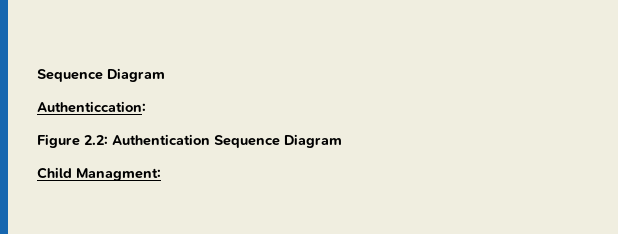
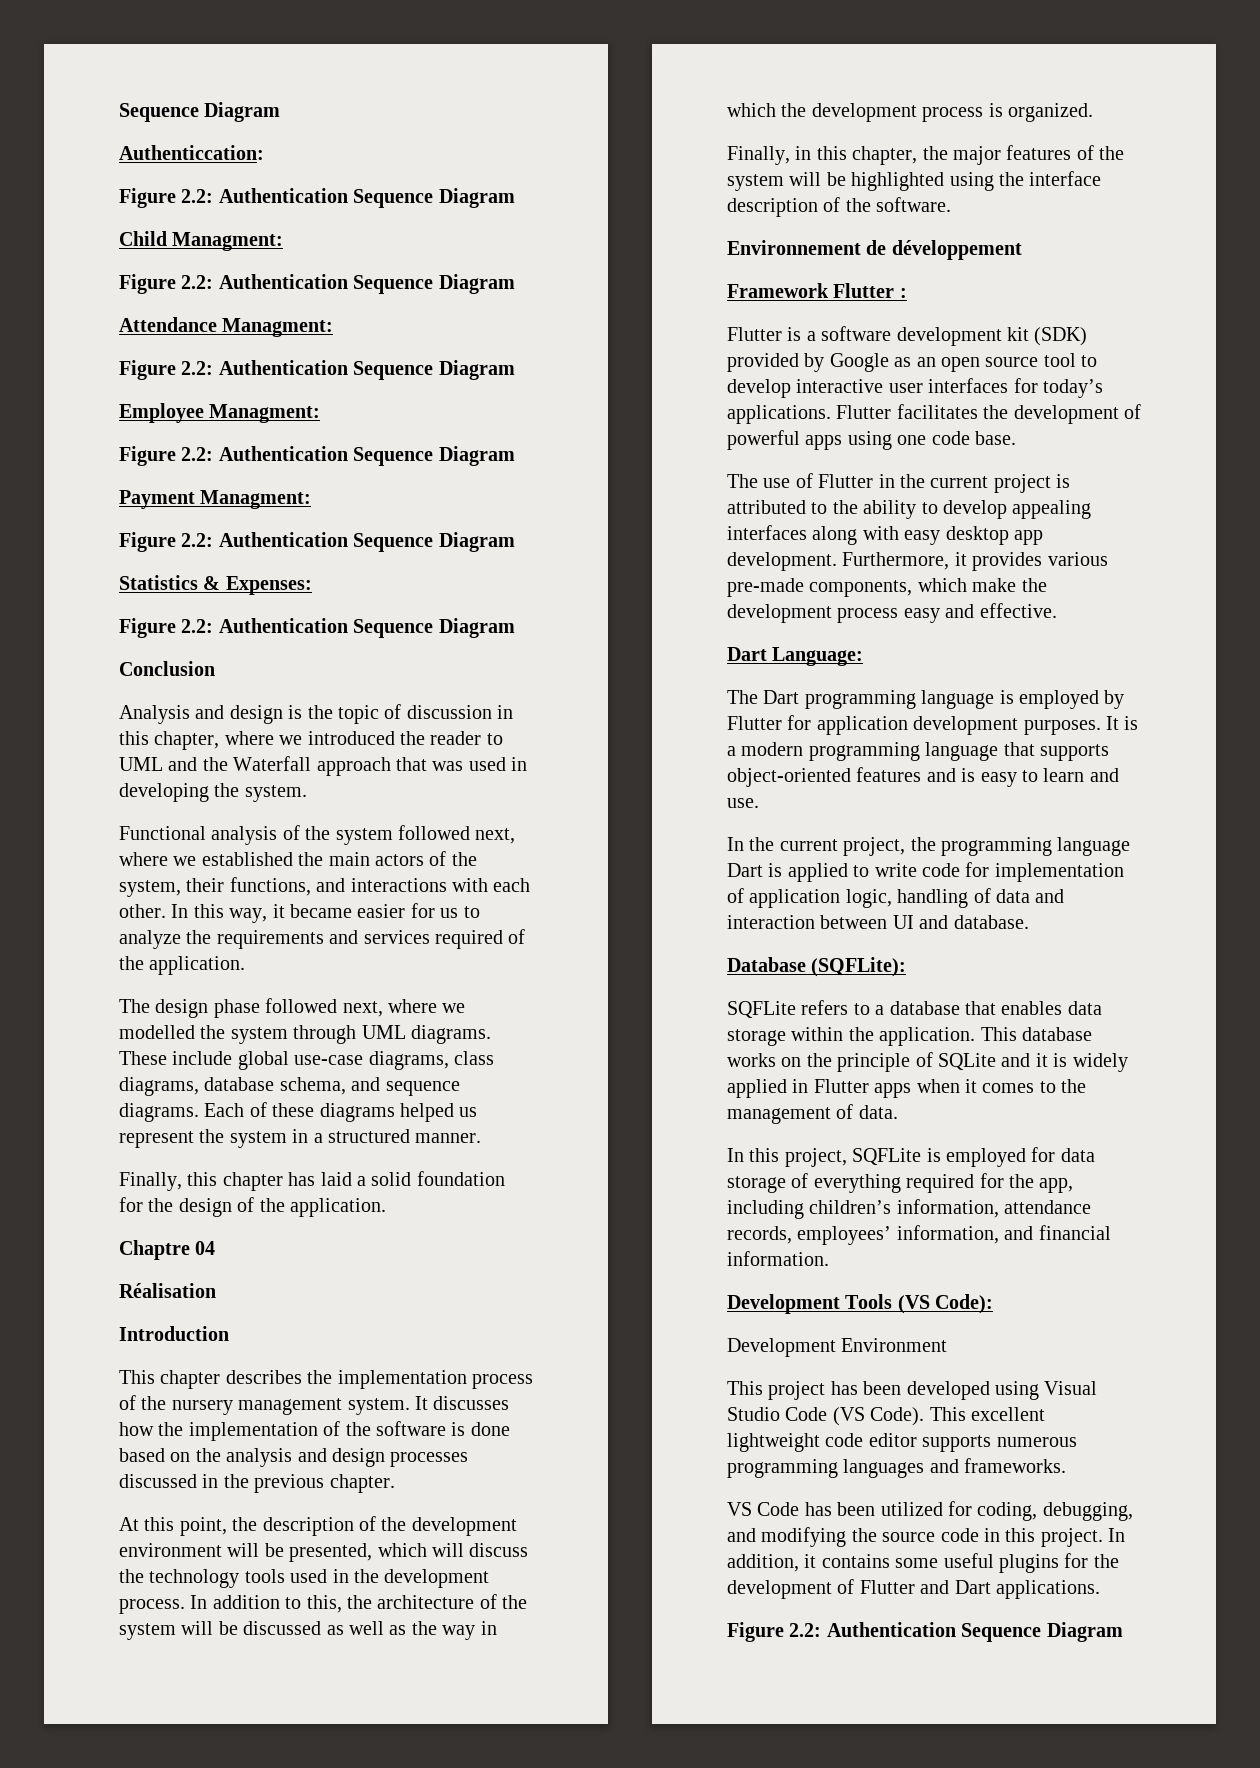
  Child Managment:
+ Figure 2.2: Authentication Sequence Diagram
+ Attendance Managment:
+ Figure 2.2: Authentication Sequence Diagram
+ Employee Managment:
+ Figure 2.2: Authentication Sequence Diagram
+ Payment Managment:
+ Figure 2.2: Authentication Sequence Diagram
+ Statistics & Expenses:
+ Figure 2.2: Authentication Sequence Diagram
+ Conclusion
+ Analysis and design is the topic of discussion in this chapter, where we introduced the reader to UML and the Waterfall approach that was used in developing the system.
+ Functional analysis of the system followed next, where we established the main actors of the system, their functions, and interactions with each other. In this way, it became easier for us to analyze the requirements and services required of the application.
+ The design phase followed next, where we modelled the system through UML diagrams. These include global use-case diagrams, class diagrams, database schema, and sequence diagrams. Each of these diagrams helped us represent the system in a structured manner.
+ Finally, this chapter has laid a solid foundation for the design of the application.
+ Chaptre 04
+ Réalisation
+ Introduction
+ This chapter describes the implementation process of the nursery management system. It discusses how the implementation of the software is done based on the analysis and design processes discussed in the previous chapter.
+ At this point, the description of the development environment will be presented, which will discuss the technology tools used in the development process. In addition to this, the architecture of the system will be discussed as well as the way in which the development process is organized.
+ Finally, in this chapter, the major features of the system will be highlighted using the interface description of the software.
+ Environnement de développement
+ Framework Flutter :
+ Flutter is a software development kit (SDK) provided by Google as an open source tool to develop interactive user interfaces for today’s applications. Flutter facilitates the development of powerful apps using one code base.
+ The use of Flutter in the current project is attributed to the ability to develop appealing interfaces along with easy desktop app development. Furthermore, it provides various pre-made components, which make the development process easy and effective.
+ Dart Language:
+ The Dart programming language is employed by Flutter for application development purposes. It is a modern programming language that supports object-oriented features and is easy to learn and use.
+ In the current project, the programming language Dart is applied to write code for implementation of application logic, handling of data and interaction between UI and database.
+ Database (SQFLite):
+ SQFLite refers to a database that enables data storage within the application. This database works on the principle of SQLite and it is widely applied in Flutter apps when it comes to the management of data.
+ In this project, SQFLite is employed for data storage of everything required for the app, including children’s information, attendance records, employees’ information, and financial information.
+ Development Tools (VS Code):
+ Development Environment
+ This project has been developed using Visual Studio Code (VS Code). This excellent lightweight code editor supports numerous programming languages and frameworks.
+ VS Code has been utilized for coding, debugging, and modifying the source code in this project. In addition, it contains some useful plugins for the development of Flutter and Dart applications.
+ Figure 2.2: Authentication Sequence Diagram

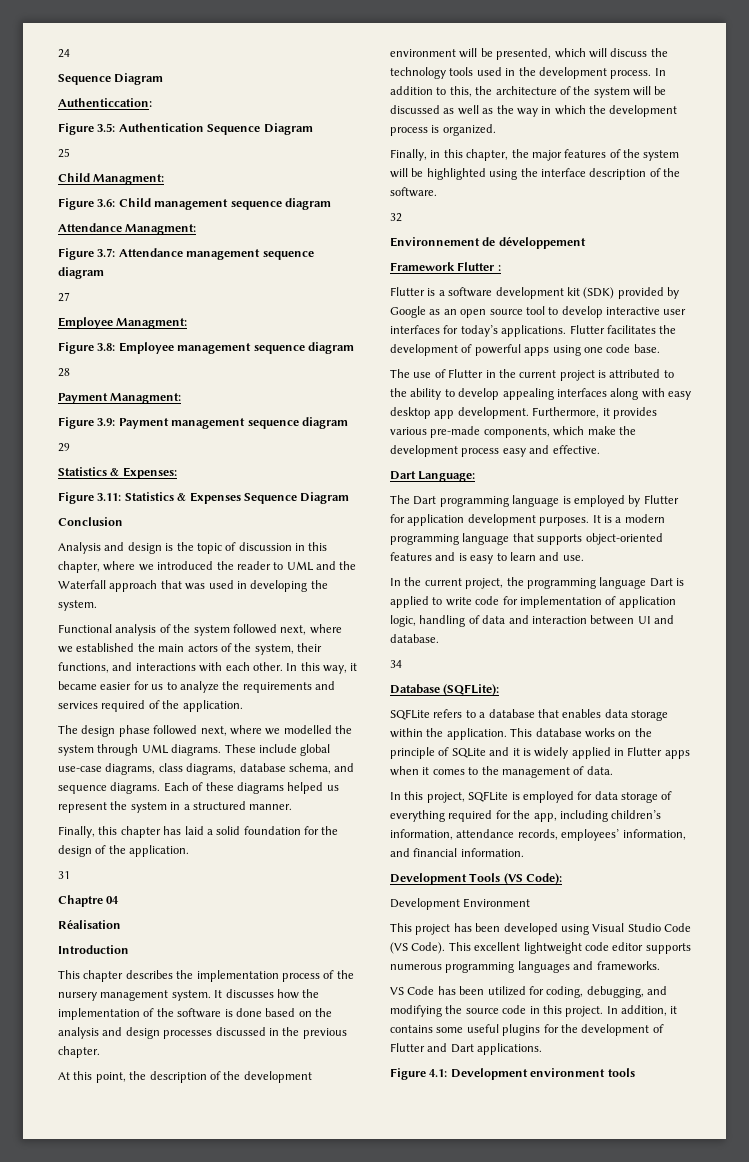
+ 24
  Authenticcation:
- Figure 2.2: Authentication Sequence Diagram
+ Figure 3.5: Authentication Sequence Diagram
+ 25
  Child Managment:
- Figure 2.2: Authentication Sequence Diagram
+ Figure 3.6: Child management sequence diagram
  Attendance Managment:
- Figure 2.2: Authentication Sequence Diagram
+ Figure 3.7: Attendance management sequence diagram
+ 27
  Employee Managment:
- Figure 2.2: Authentication Sequence Diagram
+ Figure 3.8: Employee management sequence diagram
+ 28
  Payment Managment:
- Figure 2.2: Authentication Sequence Diagram
+ Figure 3.9: Payment management sequence diagram
+ 29
  Statistics & Expenses:
- Figure 2.2: Authentication Sequence Diagram
+ Figure 3.11: Statistics & Expenses Sequence Diagram
+ 31
+ 32
+ 34
  In addition, it contains some useful plugins for the development of Flutter and Dart applications.
- Figure 2.2: Authentication Sequence Diagram
+ Figure 4.1: Development environment tools

